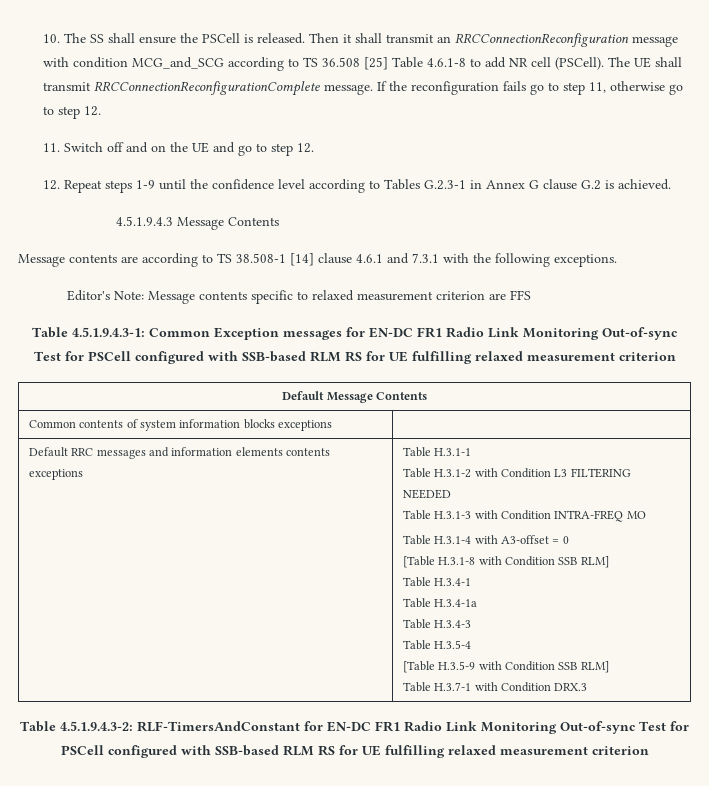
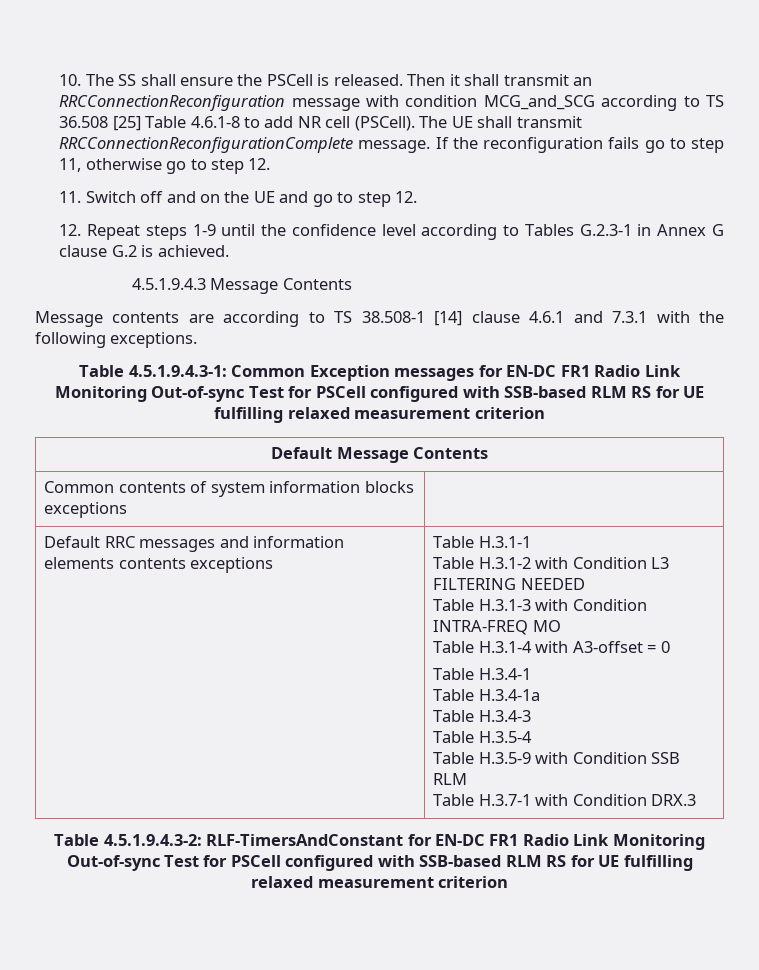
- Editor's Note: Message contents specific to relaxed measurement criterion are FFS
- [Table H.3.1-8 with Condition SSB RLM]
- [Table H.3.5-9 with Condition SSB RLM]
+ Table H.3.5-9 with Condition SSB RLM

